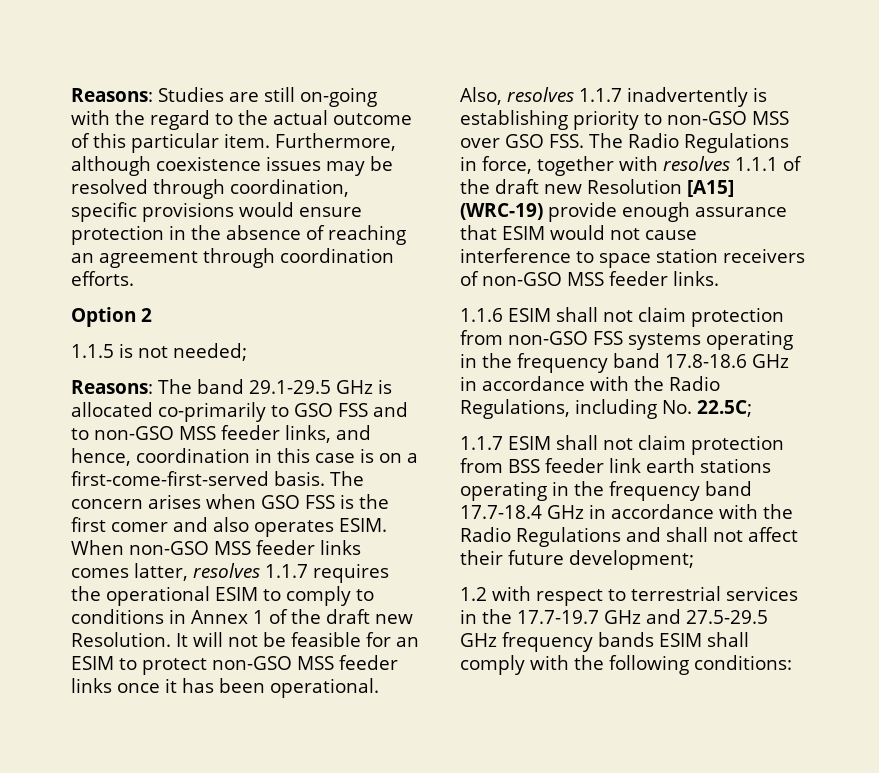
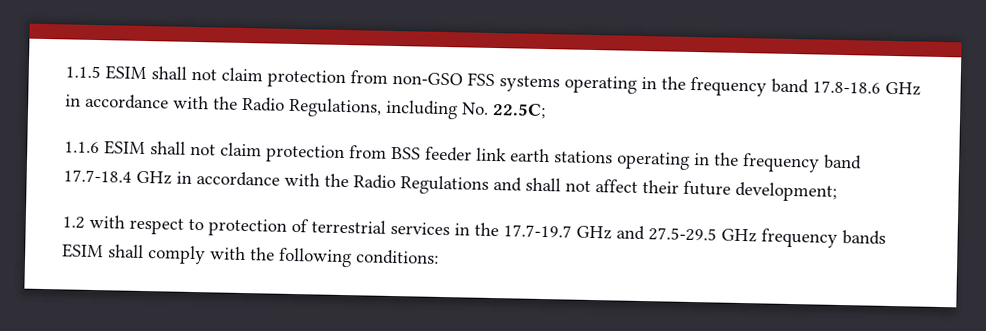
- Reasons: Studies are still on-going with the regard to the actual outcome of this particular item. Furthermore, although coexistence issues may be resolved through coordination, specific provisions would ensure protection in the absence of reaching an agreement through coordination efforts.
- Option 2
- 1.1.5 is not needed;
- Reasons: The band 29.1-29.5 GHz is allocated co-primarily to GSO FSS and to non-GSO MSS feeder links, and hence, coordination in this case is on a first-come-first-served basis. The concern arises when GSO FSS is the first comer and also operates ESIM. When non-GSO MSS feeder links comes latter, resolves 1.1.7 requires the operational ESIM to comply to conditions in Annex 1 of the draft new Resolution. It will not be feasible for an ESIM to protect non-GSO MSS feeder links once it has been operational. Also, resolves 1.1.7 inadvertently is establishing priority to non-GSO MSS over GSO FSS. The Radio Regulations in force, together with resolves 1.1.1 of the draft new Resolution [A15] (WRC-19) provide enough assurance that ESIM would not cause interference to space station receivers of non-GSO MSS feeder links.
- 1.1.6 ESIM shall not claim protection from non-GSO FSS systems operating in the frequency band 17.8-18.6 GHz in accordance with the Radio Regulations, including No. 22.5C;
+ 1.1.5 ESIM shall not claim protection from non-GSO FSS systems operating in the frequency band 17.8-18.6 GHz in accordance with the Radio Regulations, including No. 22.5C;
- 1.1.7 ESIM shall not claim protection from BSS feeder link earth stations operating in the frequency band 17.7-18.4 GHz in accordance with the Radio Regulations and shall not affect their future development;
+ 1.1.6 ESIM shall not claim protection from BSS feeder link earth stations operating in the frequency band 17.7-18.4 GHz in accordance with the Radio Regulations and shall not affect their future development;
- 1.2 with respect to terrestrial services in the 17.7-19.7 GHz and 27.5-29.5 GHz frequency bands ESIM shall comply with the following conditions:
+ 1.2 with respect to protection of terrestrial services in the 17.7-19.7 GHz and 27.5-29.5 GHz frequency bands ESIM shall comply with the following conditions:

